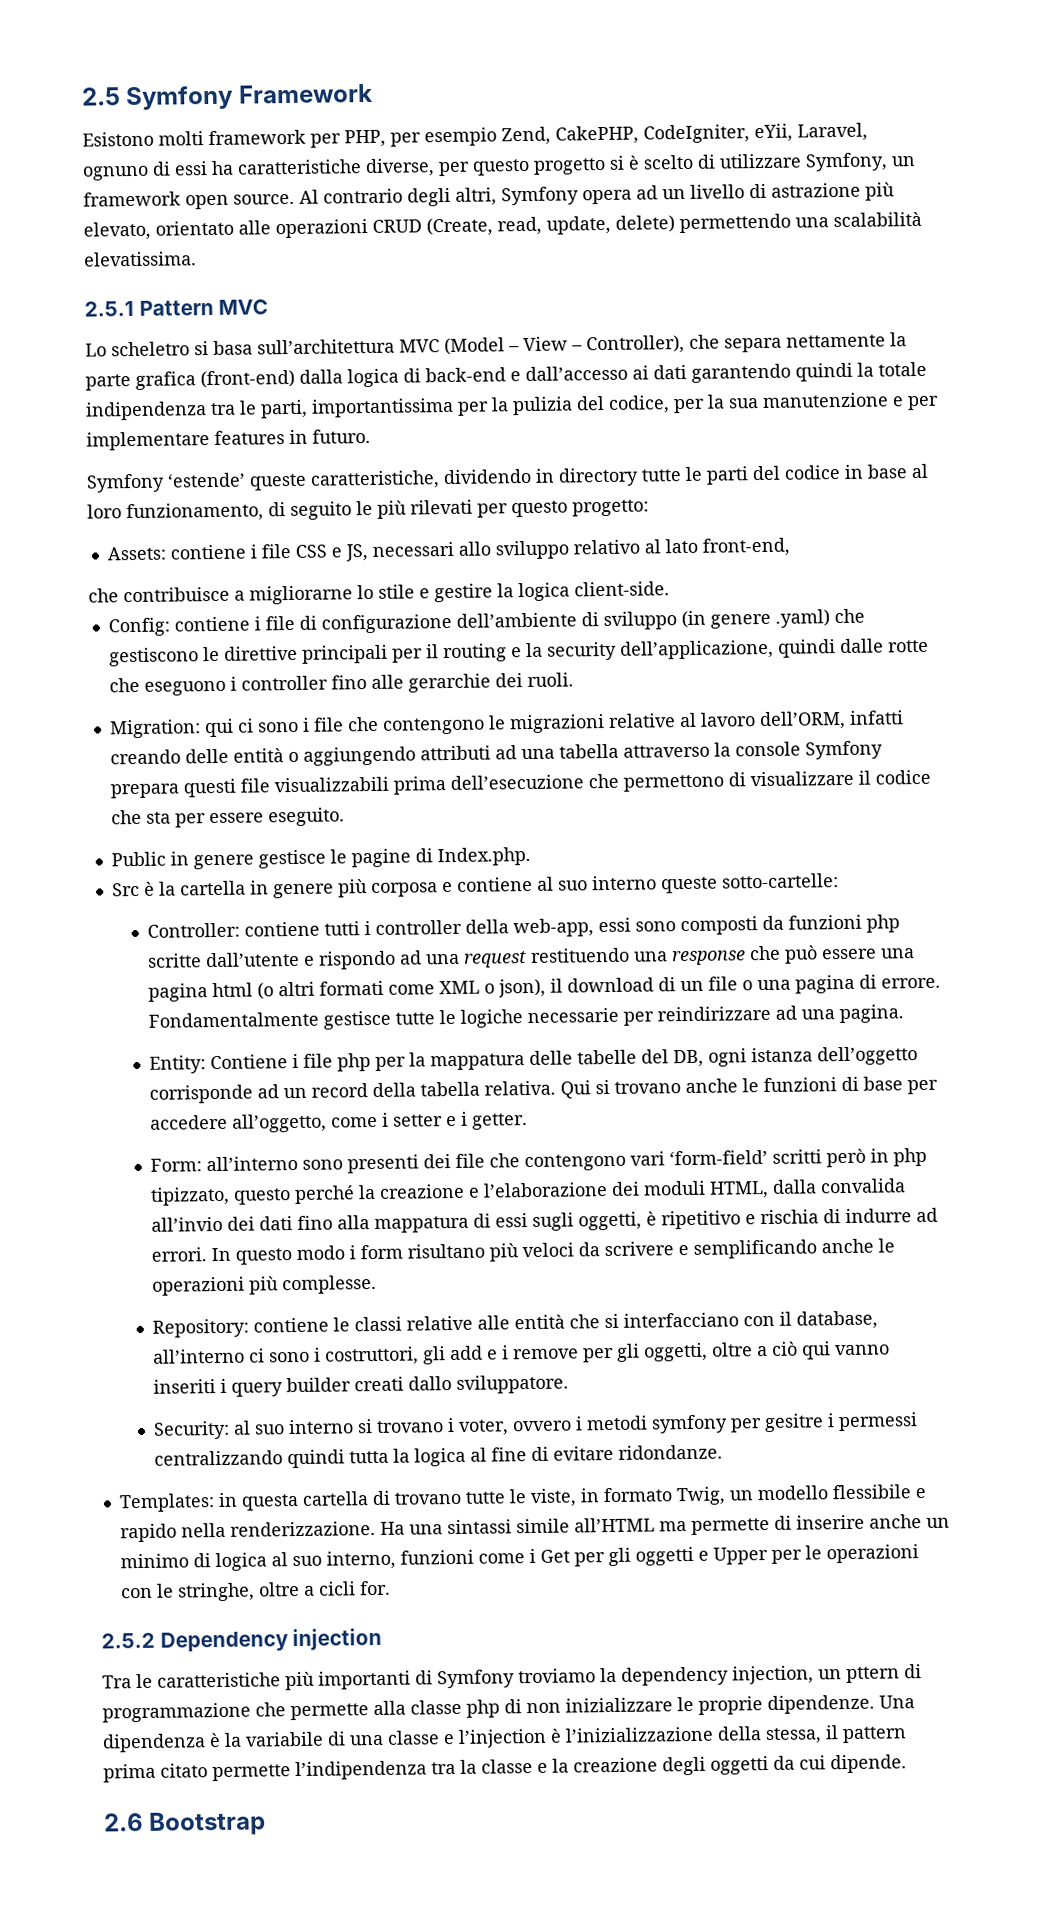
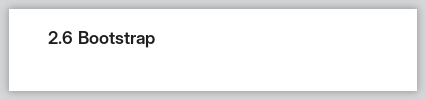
- 2.5 Symfony Framework
- Esistono molti framework per PHP, per esempio Zend, CakePHP, CodeIgniter, eYii, Laravel, ognuno di essi ha caratteristiche diverse, per questo progetto si è scelto di utilizzare Symfony, un framework open source. Al contrario degli altri, Symfony opera ad un livello di astrazione più elevato, orientato alle operazioni CRUD (Create, read, update, delete) permettendo una scalabilità elevatissima.
- 2.5.1 Pattern MVC
- Lo scheletro si basa sull’architettura MVC (Model – View – Controller), che separa nettamente la parte grafica (front-end) dalla logica di back-end e dall’accesso ai dati garantendo quindi la totale indipendenza tra le parti, importantissima per la pulizia del codice, per la sua manutenzione e per implementare features in futuro.
- Symfony ‘estende’ queste caratteristiche, dividendo in directory tutte le parti del codice in base al loro funzionamento, di seguito le più rilevati per questo progetto:
- Assets: contiene i file CSS e JS, necessari allo sviluppo relativo al lato front-end,
- che contribuisce a migliorarne lo stile e gestire la logica client-side.
- Config: contiene i file di configurazione dell’ambiente di sviluppo (in genere .yaml) che gestiscono le direttive principali per il routing e la security dell’applicazione, quindi dalle rotte che eseguono i controller fino alle gerarchie dei ruoli.
- Migration: qui ci sono i file che contengono le migrazioni relative al lavoro dell’ORM, infatti creando delle entità o aggiungendo attributi ad una tabella attraverso la console Symfony prepara questi file visualizzabili prima dell’esecuzione che permettono di visualizzare il codice che sta per essere eseguito.
- Public in genere gestisce le pagine di Index.php.
- Src è la cartella in genere più corposa e contiene al suo interno queste sotto-cartelle:
- Controller: contiene tutti i controller della web-app, essi sono composti da funzioni php scritte dall’utente e rispondo ad una request restituendo una response che può essere una pagina html (o altri formati come XML o json), il download di un file o una pagina di errore. Fondamentalmente gestisce tutte le logiche necessarie per reindirizzare ad una pagina.
- Entity: Contiene i file php per la mappatura delle tabelle del DB, ogni istanza dell’oggetto corrisponde ad un record della tabella relativa. Qui si trovano anche le funzioni di base per accedere all’oggetto, come i setter e i getter.
- Form: all’interno sono presenti dei file che contengono vari ‘form-field’ scritti però in php tipizzato, questo perché la creazione e l’elaborazione dei moduli HTML, dalla convalida all’invio dei dati fino alla mappatura di essi sugli oggetti, è ripetitivo e rischia di indurre ad errori. In questo modo i form risultano più veloci da scrivere e semplificando anche le operazioni più complesse.
- Repository: contiene le classi relative alle entità che si interfacciano con il database, all’interno ci sono i costruttori, gli add e i remove per gli oggetti, oltre a ciò qui vanno inseriti i query builder creati dallo sviluppatore.
- Security: al suo interno si trovano i voter, ovvero i metodi symfony per gesitre i permessi centralizzando quindi tutta la logica al fine di evitare ridondanze.
- Templates: in questa cartella di trovano tutte le viste, in formato Twig, un modello flessibile e rapido nella renderizzazione. Ha una sintassi simile all’HTML ma permette di inserire anche un minimo di logica al suo interno, funzioni come i Get per gli oggetti e Upper per le operazioni con le stringhe, oltre a cicli for.
- 2.5.2 Dependency injection
- Tra le caratteristiche più importanti di Symfony troviamo la dependency injection, un pttern di programmazione che permette alla classe php di non inizializzare le proprie dipendenze. Una dipendenza è la variabile di una classe e l’injection è l’inizializzazione della stessa, il pattern prima citato permette l’indipendenza tra la classe e la creazione degli oggetti da cui dipende.

